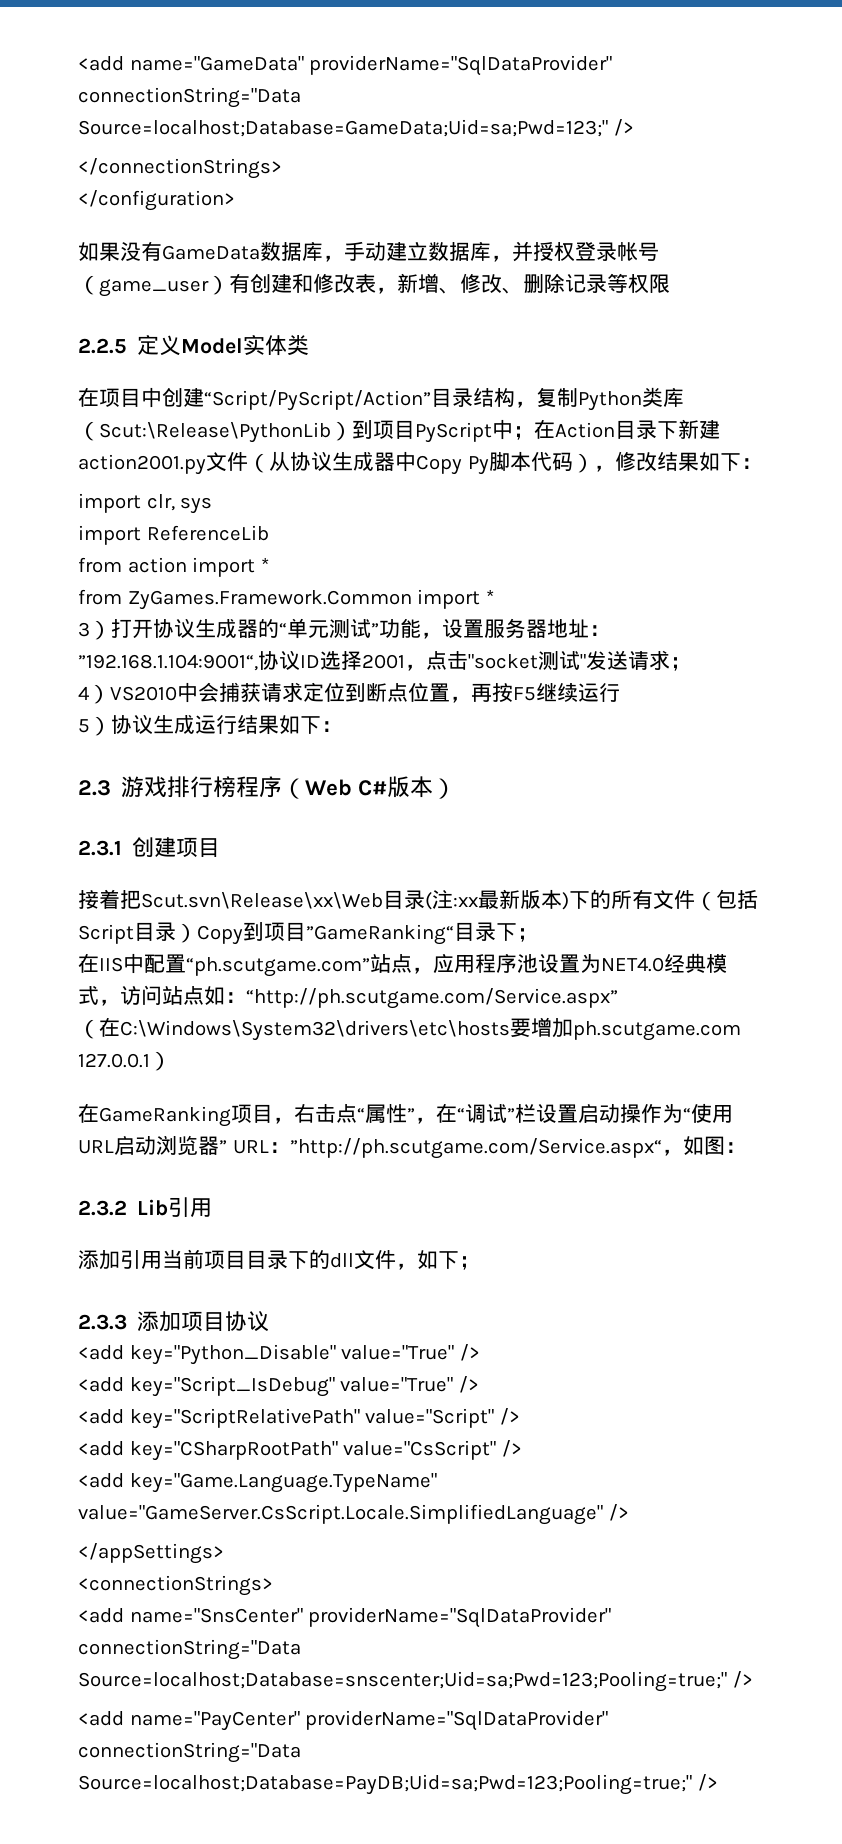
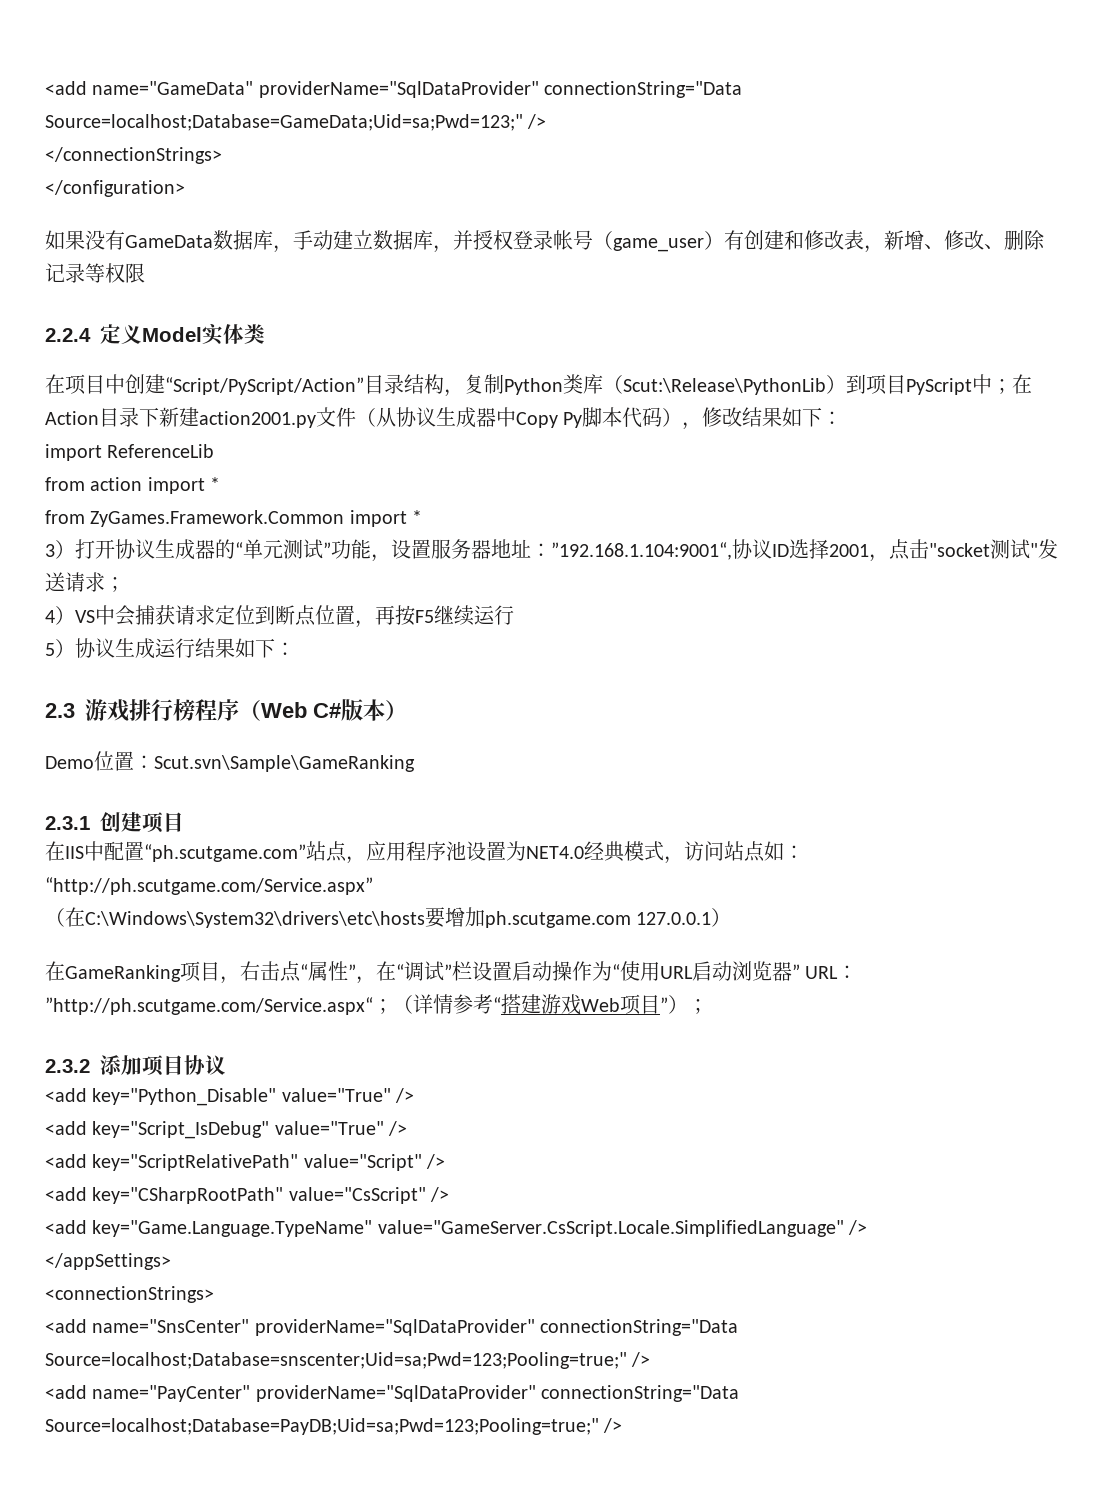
- 2.2.5定义Model实体类
+ 2.2.4定义Model实体类
- import clr, sys
- 4）VS2010中会捕获请求定位到断点位置，再按F5继续运行
+ 4）VS中会捕获请求定位到断点位置，再按F5继续运行
+ Demo位置：Scut.svn\Sample\GameRanking
- 接着把Scut.svn\Release\xx\Web目录(注:xx最新版本)下的所有文件（包括Script目录）Copy到项目”GameRanking“目录下；
- 在GameRanking项目，右击点“属性”，在“调试”栏设置启动操作为“使用URL启动浏览器” URL：”http://ph.scutgame.com/Service.aspx“，如图：
- 2.3.2 Lib引用
- 添加引用当前项目目录下的dll文件，如下；
- 2.3.3添加项目协议
+ 在GameRanking项目，右击点“属性”，在“调试”栏设置启动操作为“使用URL启动浏览器” URL：”http://ph.scutgame.com/Service.aspx“；（详情参考“搭建游戏Web项目”）；
+ 2.3.2添加项目协议

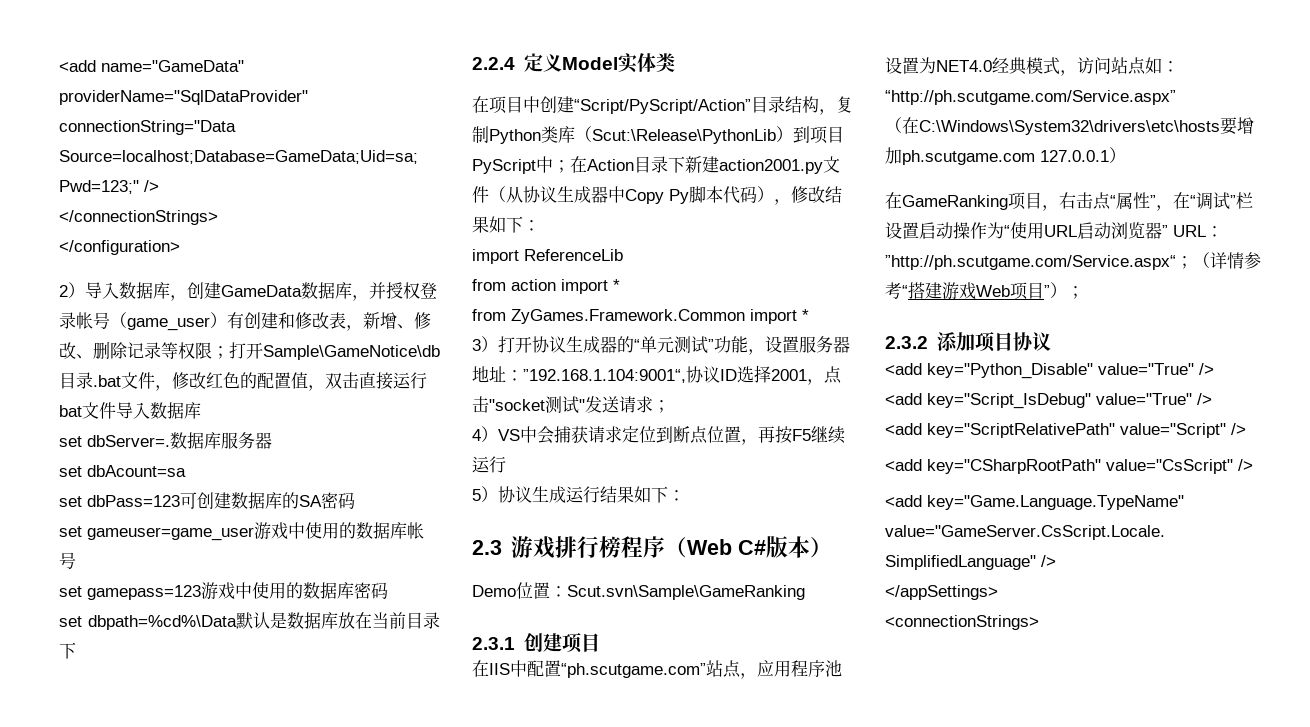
- 如果没有GameData数据库，手动建立数据库，并授权登录帐号（game_user）有创建和修改表，新增、修改、删除记录等权限
+ 2）导入数据库，创建GameData数据库，并授权登录帐号（game_user）有创建和修改表，新增、修改、删除记录等权限；打开Sample\GameNotice\db目录.bat文件，修改红色的配置值，双击直接运行bat文件导入数据库
+ set dbServer=.数据库服务器
+ set dbAcount=sa
+ set dbPass=123可创建数据库的SA密码
+ set gameuser=game_user游戏中使用的数据库帐号
+ set gamepass=123游戏中使用的数据库密码
+ set dbpath=%cd%\Data默认是数据库放在当前目录下
- <add name="SnsCenter" providerName="SqlDataProvider" connectionString="Data Source=localhost;Database=snscenter;Uid=sa;Pwd=123;Pooling=true;" />
- <add name="PayCenter" providerName="SqlDataProvider" connectionString="Data Source=localhost;Database=PayDB;Uid=sa;Pwd=123;Pooling=true;" />

